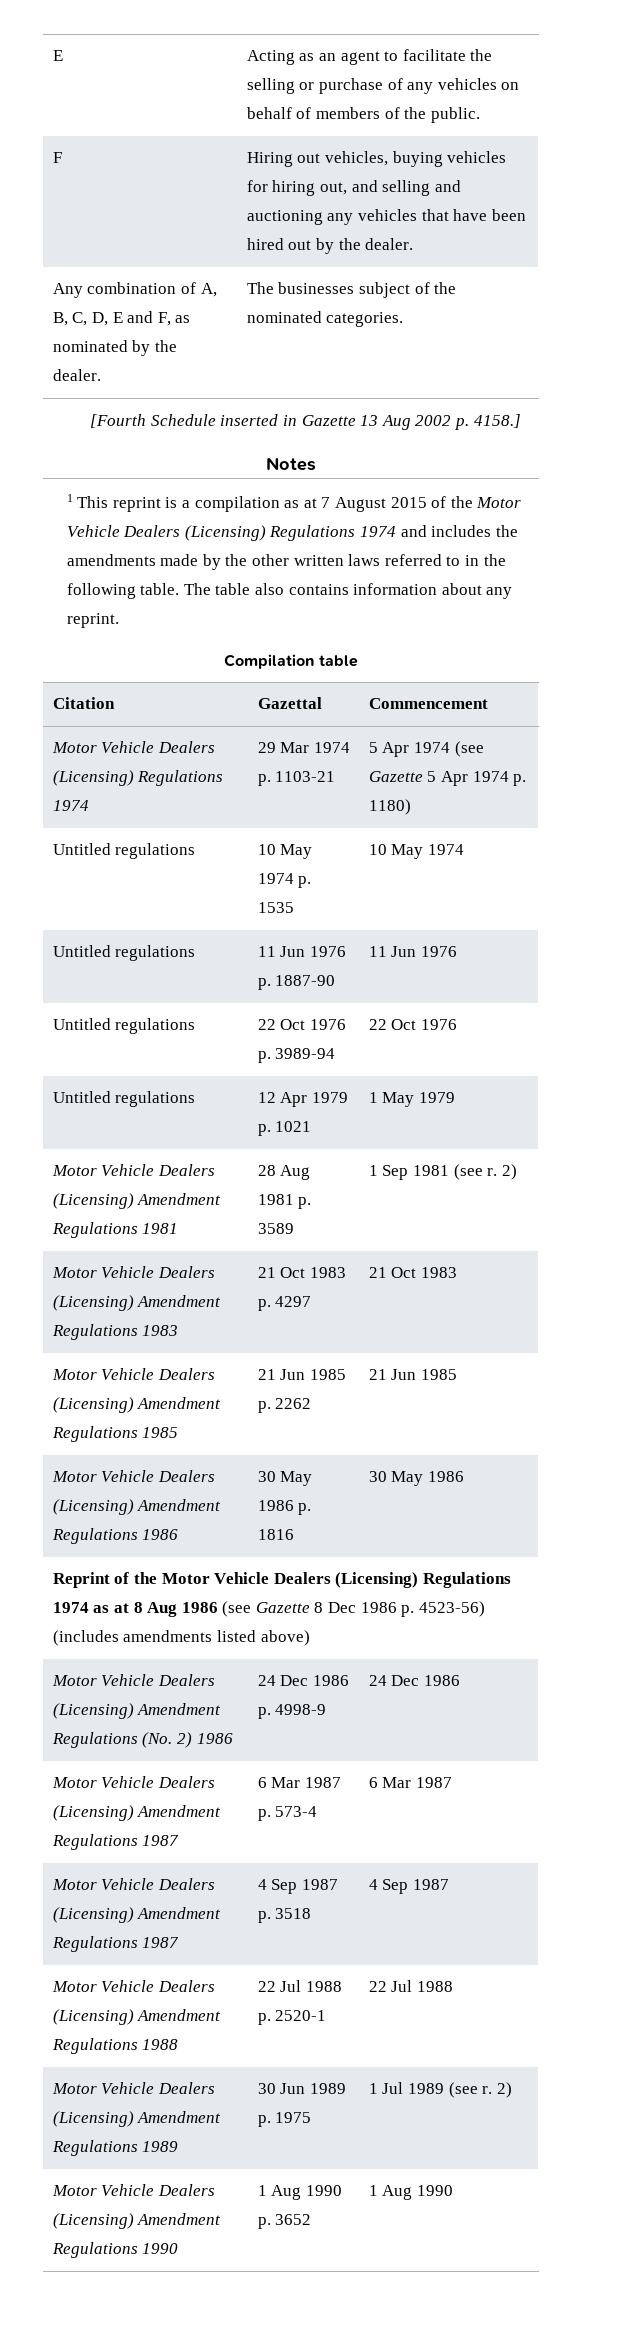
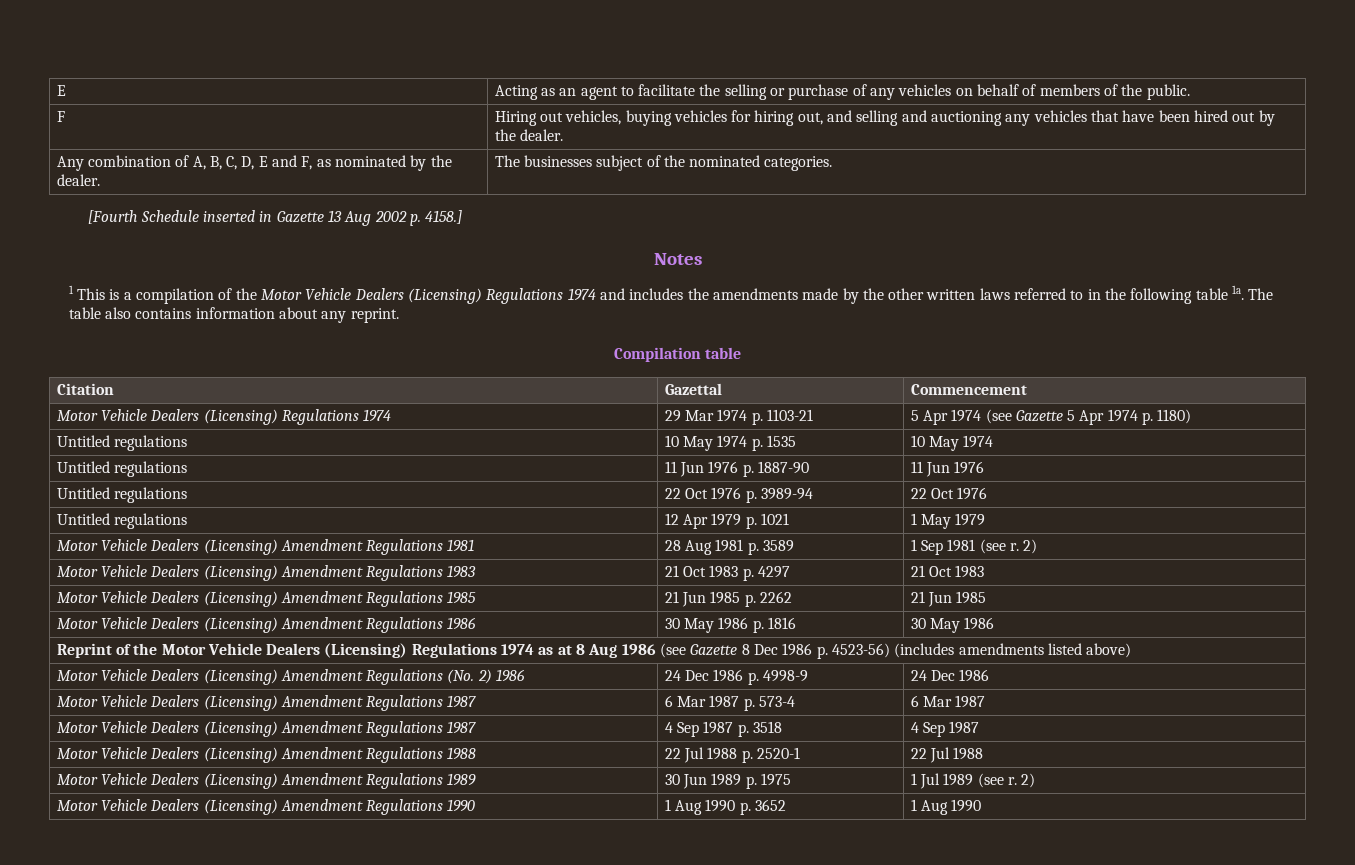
- 1 This reprint is a compilation as at 7 August 2015 of the Motor Vehicle Dealers (Licensing) Regulations 1974 and includes the amendments made by the other written laws referred to in the following table.
+ 1 This is a compilation of the Motor Vehicle Dealers (Licensing) Regulations 1974 and includes the amendments made by the other written laws referred to in the following table 1a.

